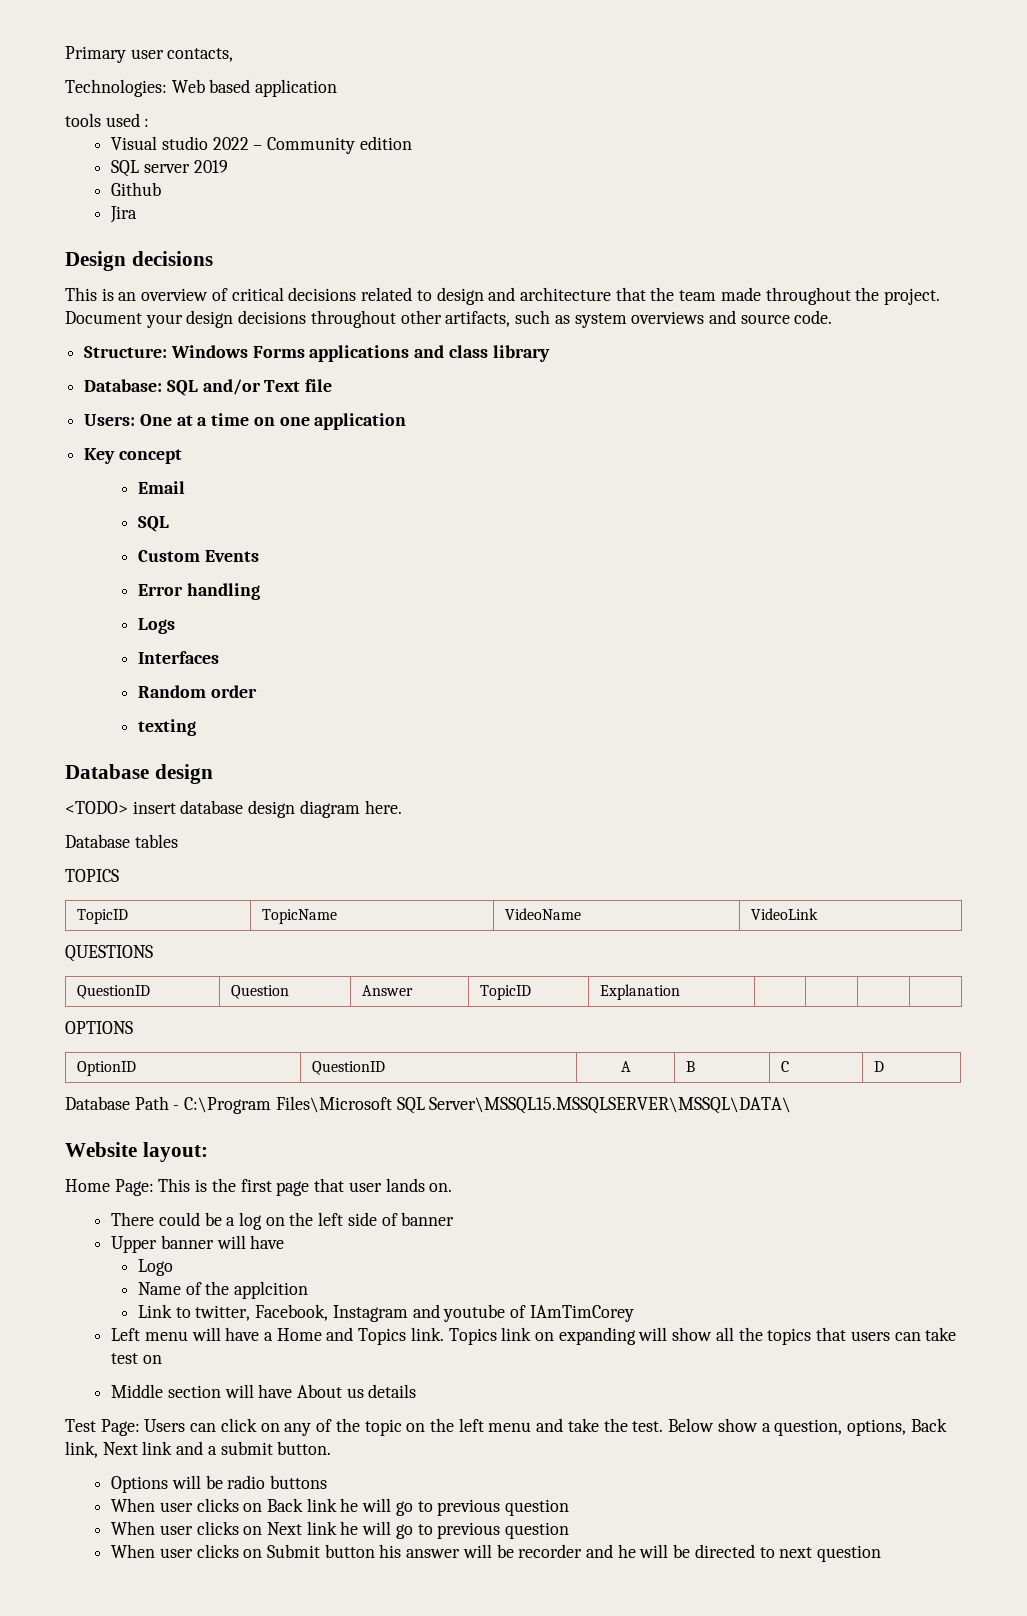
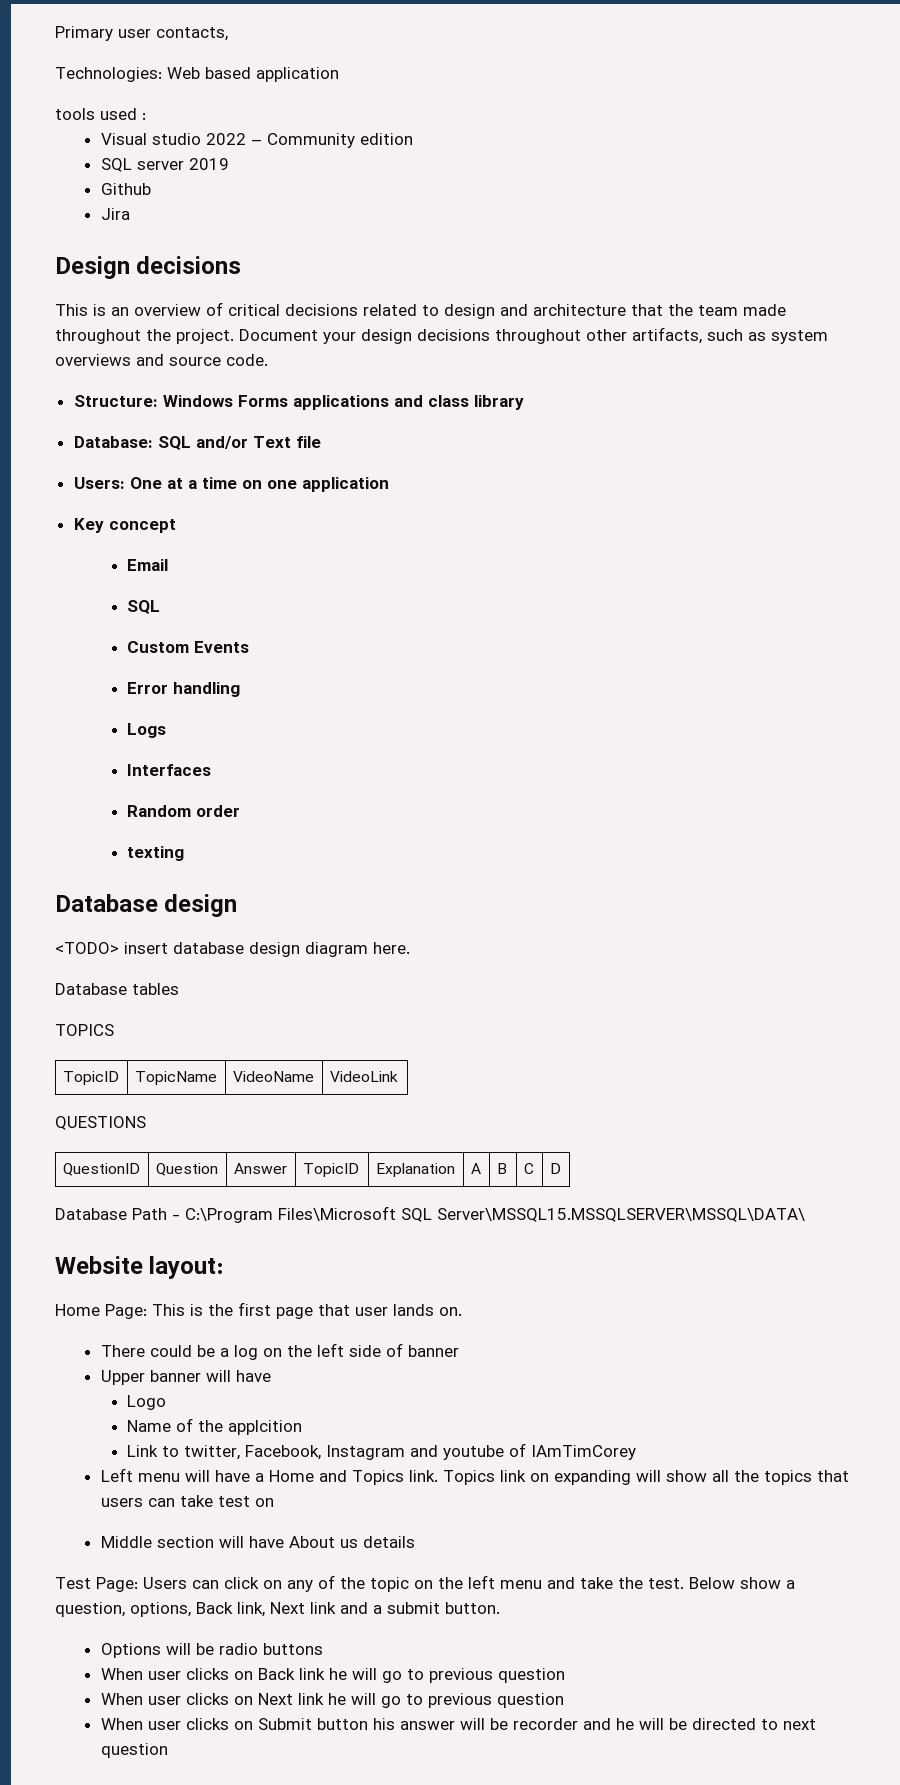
- QuestionID | Question | Answer | TopicID | Explanation | | | |
- OPTIONS
- OptionID | QuestionID | A | B | C | D
+ QuestionID | Question | Answer | TopicID | Explanation | A | B | C | D

